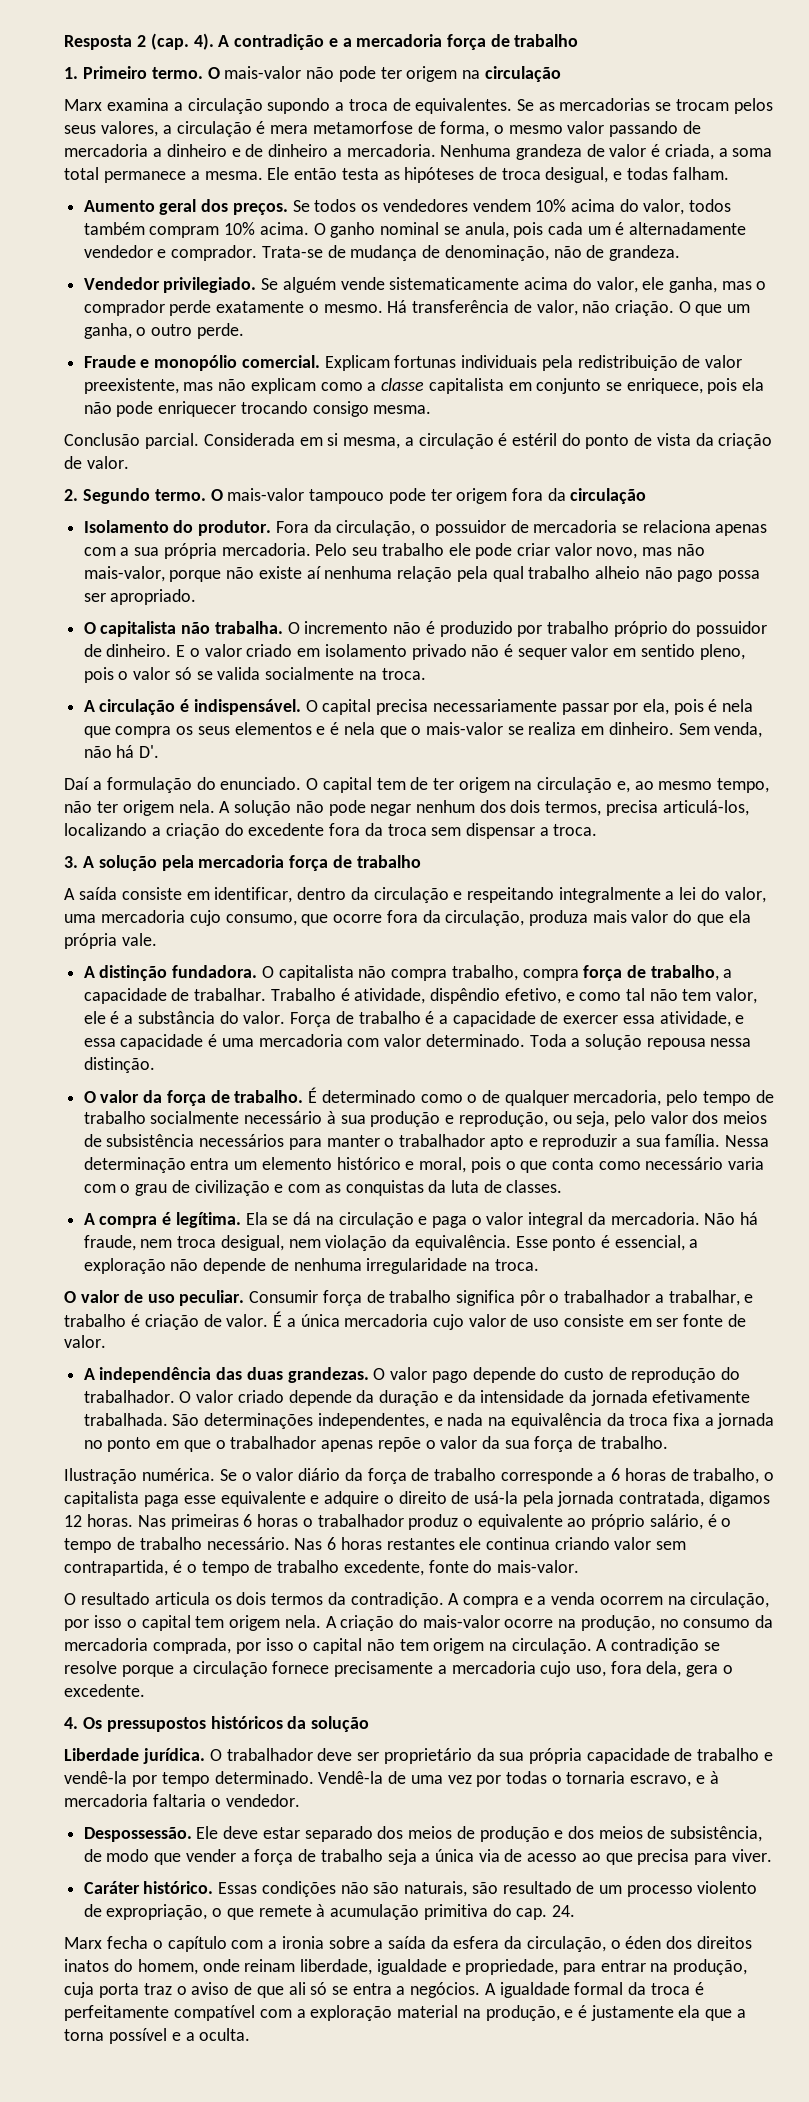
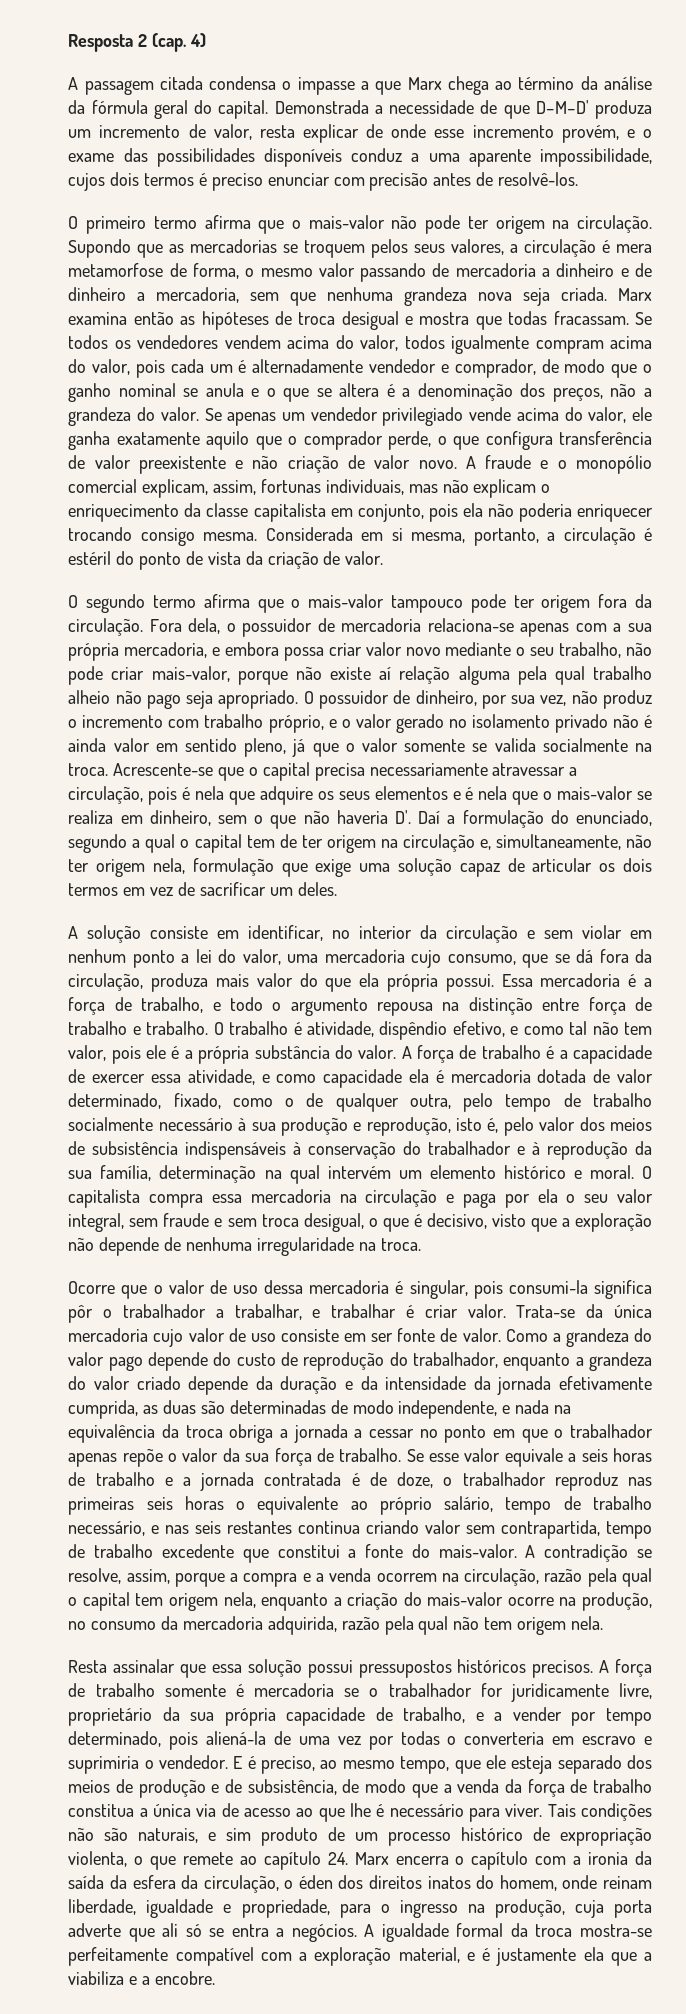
- 4). A contradição e a mercadoria força de trabalho
- 1. Primeiro termo. O mais-valor não pode ter origem na circulação
- Marx examina a circulação supondo a troca de equivalentes. Se as mercadorias se trocam pelos seus valores, a circulação é mera metamorfose de forma, o mesmo valor passando de mercadoria a dinheiro e de dinheiro a mercadoria. Nenhuma grandeza de valor é criada, a soma total permanece a mesma. Ele então testa as hipóteses de troca desigual, e todas falham.
- Aumento geral dos preços.
+ 4)
+ A passagem citada condensa o impasse a que Marx chega ao término da análise da fórmula geral do capital. Demonstrada a necessidade de que D–M–D' produza um incremento de valor, resta explicar de onde esse incremento provém, e o exame das possibilidades disponíveis conduz a uma aparente impossibilidade, cujos dois termos é preciso enunciar com precisão antes de resolvê-los.
+ O primeiro termo afirma que o mais-valor não pode ter origem na circulação. Supondo que as mercadorias se troquem pelos seus valores, a circulação é mera metamorfose de forma, o mesmo valor passando de mercadoria a dinheiro e de dinheiro a mercadoria, sem que nenhuma grandeza nova seja criada. Marx examina então as hipóteses de troca desigual e mostra que todas fracassam.
- Se todos os vendedores vendem 10% acima do valor, todos também compram 10% acima. O ganho nominal se anula, pois cada um é alternadamente vendedor e comprador. Trata-se de mudança de denominação, não de grandeza.
- Vendedor privilegiado. Se alguém vende sistematicamente acima do valor, ele ganha, mas o comprador perde exatamente o mesmo. Há transferência de valor, não criação. O que um ganha, o outro perde.
- Fraude e monopólio comercial. Explicam fortunas individuais pela redistribuição de valor preexistente, mas não explicam como a classe capitalista em conjunto se enriquece, pois ela não pode enriquecer trocando consigo mesma.
- Conclusão parcial.
+ Se todos os vendedores vendem acima do valor, todos igualmente compram acima do valor, pois cada um é alternadamente vendedor e comprador, de modo que o ganho nominal se anula e o que se altera é a denominação dos preços, não a grandeza do valor. Se apenas um vendedor privilegiado vende acima do valor, ele ganha exatamente aquilo que o comprador perde, o que configura transferência de valor preexistente e não criação de valor novo. A fraude e o monopólio comercial explicam, assim, fortunas individuais, mas não explicam o enriquecimento da classe capitalista em conjunto, pois ela não poderia enriquecer trocando consigo mesma.
- Considerada em si mesma, a circulação é estéril do ponto de vista da criação de valor.
+ Considerada em si mesma, portanto, a circulação é estéril do ponto de vista da criação de valor.
- 2. Segundo termo. O mais-valor tampouco pode ter origem fora da circulação
- Isolamento do produtor. Fora da circulação, o possuidor de mercadoria se relaciona apenas com a sua própria mercadoria. Pelo seu trabalho ele pode criar valor novo, mas não mais-valor, porque não existe aí nenhuma relação pela qual trabalho alheio não pago possa ser apropriado.
- O capitalista não trabalha. O incremento não é produzido por trabalho próprio do possuidor de dinheiro. E o valor criado em isolamento privado não é sequer valor em sentido pleno, pois o valor só se valida socialmente na troca.
- A circulação é indispensável. O capital precisa necessariamente passar por ela, pois é nela que compra os seus elementos e é nela que o mais-valor se realiza em dinheiro. Sem venda, não há D'.
- Daí a formulação do enunciado. O capital tem de ter origem na circulação e, ao mesmo tempo, não ter origem nela. A solução não pode negar nenhum dos dois termos, precisa articulá-los, localizando a criação do excedente fora da troca sem dispensar a troca.
- 3. A solução pela mercadoria força de trabalho
- A saída consiste em identificar, dentro da circulação e respeitando integralmente a lei do valor, uma mercadoria cujo consumo, que ocorre fora da circulação, produza mais valor do que ela própria vale.
- A distinção fundadora. O capitalista não compra trabalho, compra força de trabalho, a capacidade de trabalhar. Trabalho é atividade, dispêndio efetivo, e como tal não tem valor, ele é a substância do valor.
+ O segundo termo afirma que o mais-valor tampouco pode ter origem fora da circulação. Fora dela, o possuidor de mercadoria relaciona-se apenas com a sua própria mercadoria, e embora possa criar valor novo mediante o seu trabalho, não pode criar mais-valor, porque não existe aí relação alguma pela qual trabalho alheio não pago seja apropriado. O possuidor de dinheiro, por sua vez, não produz o incremento com trabalho próprio, e o valor gerado no isolamento privado não é ainda valor em sentido pleno, já que o valor somente se valida socialmente na troca. Acrescente-se que o capital precisa necessariamente atravessar a circulação, pois é nela que adquire os seus elementos e é nela que o mais-valor se realiza em dinheiro, sem o que não haveria D'. Daí a formulação do enunciado, segundo a qual o capital tem de ter origem na circulação e, simultaneamente, não ter origem nela, formulação que exige uma solução capaz de articular os dois termos em vez de sacrificar um deles.
+ A solução consiste em identificar, no interior da circulação e sem violar em nenhum ponto a lei do valor, uma mercadoria cujo consumo, que se dá fora da circulação, produza mais valor do que ela própria possui. Essa mercadoria é a força de trabalho, e todo o argumento repousa na distinção entre força de trabalho e trabalho. O trabalho é atividade, dispêndio efetivo, e como tal não tem valor, pois ele é a própria substância do valor.
- Força de trabalho é a capacidade de exercer essa atividade, e essa capacidade é uma mercadoria com valor determinado. Toda a solução repousa nessa distinção.
- O valor da força de trabalho. É determinado como o de qualquer mercadoria, pelo tempo de trabalho socialmente necessário à sua produção e reprodução, ou seja, pelo valor dos meios de subsistência necessários para manter o trabalhador apto e reproduzir a sua família. Nessa determinação entra um elemento histórico e moral, pois o que conta como necessário varia com o grau de civilização e com as conquistas da luta de classes.
- A compra é legítima. Ela se dá na circulação e paga o valor integral da mercadoria. Não há fraude, nem troca desigual, nem violação da equivalência. Esse ponto é essencial, a exploração não depende de nenhuma irregularidade na troca.
+ A força de trabalho é a capacidade de exercer essa atividade, e como capacidade ela é mercadoria dotada de valor determinado, fixado, como o de qualquer outra, pelo tempo de trabalho socialmente necessário à sua produção e reprodução, isto é, pelo valor dos meios de subsistência indispensáveis à conservação do trabalhador e à reprodução da sua família, determinação na qual intervém um elemento histórico e moral. O capitalista compra essa mercadoria na circulação e paga por ela o seu valor integral, sem fraude e sem troca desigual, o que é decisivo, visto que a exploração não depende de nenhuma irregularidade na troca.
- O valor de uso peculiar. Consumir força de trabalho significa pôr o trabalhador a trabalhar, e trabalho é criação de valor. É a única mercadoria cujo valor de uso consiste em ser fonte de valor.
- A independência das duas grandezas. O valor pago depende do custo de reprodução do trabalhador. O valor criado depende da duração e da intensidade da jornada efetivamente trabalhada. São determinações independentes, e nada na equivalência da troca fixa a jornada no ponto em que o trabalhador apenas repõe o valor da sua força de trabalho.
- Ilustração numérica. Se o valor diário da força de trabalho corresponde a 6 horas de trabalho, o capitalista paga esse equivalente e adquire o direito de usá-la pela jornada contratada, digamos 12 horas. Nas primeiras 6 horas o trabalhador produz o equivalente ao próprio salário, é o tempo de trabalho necessário. Nas 6 horas restantes ele continua criando valor sem contrapartida, é o tempo de trabalho excedente, fonte do mais-valor.
- O resultado articula os dois termos da contradição. A compra e a venda ocorrem na circulação, por isso o capital tem origem nela. A criação do mais-valor ocorre na produção, no consumo da mercadoria comprada, por isso o capital não tem origem na circulação. A contradição se resolve porque a circulação fornece precisamente a mercadoria cujo uso, fora dela, gera o excedente.
- 4. Os pressupostos históricos da solução
- Liberdade jurídica. O trabalhador deve ser proprietário da sua própria capacidade de trabalho e vendê-la por tempo determinado. Vendê-la de uma vez por todas o tornaria escravo, e à mercadoria faltaria o vendedor.
- Despossessão. Ele deve estar separado dos meios de produção e dos meios de subsistência, de modo que vender a força de trabalho seja a única via de acesso ao que precisa para viver.
- Caráter histórico. Essas condições não são naturais, são resultado de um processo violento de expropriação, o que remete à acumulação primitiva do cap. 24.
- Marx fecha o capítulo com a ironia sobre a saída da esfera da circulação, o éden dos direitos inatos do homem, onde reinam liberdade, igualdade e propriedade, para entrar na produção, cuja porta traz o aviso de que ali só se entra a negócios.
+ Ocorre que o valor de uso dessa mercadoria é singular, pois consumi-la significa pôr o trabalhador a trabalhar, e trabalhar é criar valor. Trata-se da única mercadoria cujo valor de uso consiste em ser fonte de valor. Como a grandeza do valor pago depende do custo de reprodução do trabalhador, enquanto a grandeza do valor criado depende da duração e da intensidade da jornada efetivamente cumprida, as duas são determinadas de modo independente, e nada na equivalência da troca obriga a jornada a cessar no ponto em que o trabalhador apenas repõe o valor da sua força de trabalho. Se esse valor equivale a seis horas de trabalho e a jornada contratada é de doze, o trabalhador reproduz nas primeiras seis horas o equivalente ao próprio salário, tempo de trabalho necessário, e nas seis restantes continua criando valor sem contrapartida, tempo de trabalho excedente que constitui a fonte do mais-valor. A contradição se resolve, assim, porque a compra e a venda ocorrem na circulação, razão pela qual o capital tem origem nela, enquanto a criação do mais-valor ocorre na produção, no consumo da mercadoria adquirida, razão pela qual não tem origem nela.
+ Resta assinalar que essa solução possui pressupostos históricos precisos. A força de trabalho somente é mercadoria se o trabalhador for juridicamente livre, proprietário da sua própria capacidade de trabalho, e a vender por tempo determinado, pois aliená-la de uma vez por todas o converteria em escravo e suprimiria o vendedor. E é preciso, ao mesmo tempo, que ele esteja separado dos meios de produção e de subsistência, de modo que a venda da força de trabalho constitua a única via de acesso ao que lhe é necessário para viver. Tais condições não são naturais, e sim produto de um processo histórico de expropriação violenta, o que remete ao capítulo 24. Marx encerra o capítulo com a ironia da saída da esfera da circulação, o éden dos direitos inatos do homem, onde reinam liberdade, igualdade e propriedade, para o ingresso na produção, cuja porta adverte que ali só se entra a negócios.
- A igualdade formal da troca é perfeitamente compatível com a exploração material na produção, e é justamente ela que a torna possível e a oculta.
+ A igualdade formal da troca mostra-se perfeitamente compatível com a exploração material, e é justamente ela que a viabiliza e a encobre.

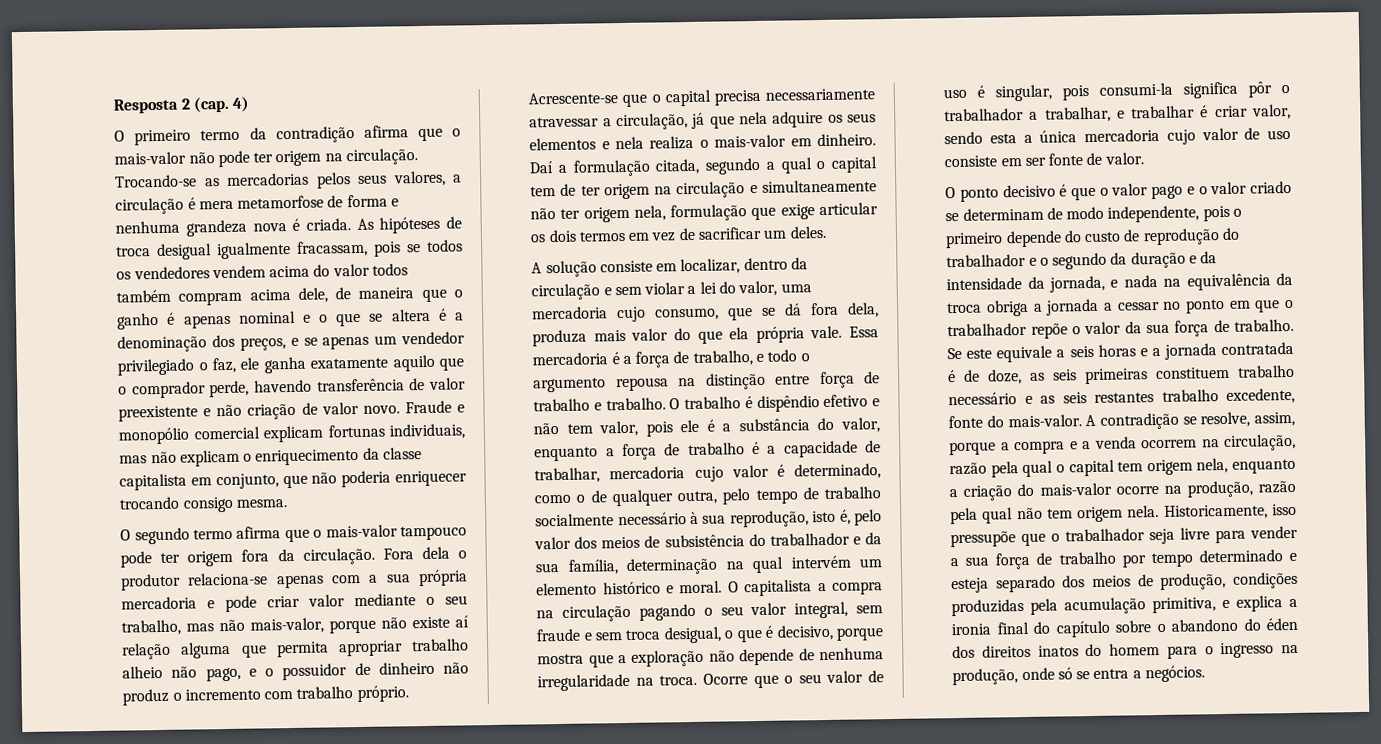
- A passagem citada condensa o impasse a que Marx chega ao término da análise da fórmula geral do capital. Demonstrada a necessidade de que D–M–D' produza um incremento de valor, resta explicar de onde esse incremento provém, e o exame das possibilidades disponíveis conduz a uma aparente impossibilidade, cujos dois termos é preciso enunciar com precisão antes de resolvê-los.
- O primeiro termo afirma que o mais-valor não pode ter origem na circulação.
+ O primeiro termo da contradição afirma que o mais-valor não pode ter origem na circulação.
- Supondo que as mercadorias se troquem pelos seus valores, a circulação é mera metamorfose de forma, o mesmo valor passando de mercadoria a dinheiro e de dinheiro a mercadoria, sem que nenhuma grandeza nova seja criada. Marx examina então as hipóteses de troca desigual e mostra que todas fracassam. Se todos os vendedores vendem acima do valor, todos igualmente compram acima do valor, pois cada um é alternadamente vendedor e comprador, de modo que o ganho nominal se anula e o que se altera é a denominação dos preços, não a grandeza do valor. Se apenas um vendedor privilegiado vende acima do valor, ele ganha exatamente aquilo que o comprador perde, o que configura transferência de valor preexistente e não criação de valor novo.
+ Trocando-se as mercadorias pelos seus valores, a circulação é mera metamorfose de forma e nenhuma grandeza nova é criada. As hipóteses de troca desigual igualmente fracassam, pois se todos os vendedores vendem acima do valor todos também compram acima dele, de maneira que o ganho é apenas nominal e o que se altera é a denominação dos preços, e se apenas um vendedor privilegiado o faz, ele ganha exatamente aquilo que o comprador perde, havendo transferência de valor preexistente e não criação de valor novo.
- A fraude e o monopólio comercial explicam, assim, fortunas individuais, mas não explicam o enriquecimento da classe capitalista em conjunto, pois ela não poderia enriquecer trocando consigo mesma. Considerada em si mesma, portanto, a circulação é estéril do ponto de vista da criação de valor.
+ Fraude e monopólio comercial explicam fortunas individuais, mas não explicam o enriquecimento da classe capitalista em conjunto, que não poderia enriquecer trocando consigo mesma.
- Fora dela, o possuidor de mercadoria relaciona-se apenas com a sua própria mercadoria, e embora possa criar valor novo mediante o seu trabalho, não pode criar mais-valor, porque não existe aí relação alguma pela qual trabalho alheio não pago seja apropriado. O possuidor de dinheiro, por sua vez, não produz o incremento com trabalho próprio, e o valor gerado no isolamento privado não é ainda valor em sentido pleno, já que o valor somente se valida socialmente na troca.
+ Fora dela o produtor relaciona-se apenas com a sua própria mercadoria e pode criar valor mediante o seu trabalho, mas não mais-valor, porque não existe aí relação alguma que permita apropriar trabalho alheio não pago, e o possuidor de dinheiro não produz o incremento com trabalho próprio.
- Acrescente-se que o capital precisa necessariamente atravessar a circulação, pois é nela que adquire os seus elementos e é nela que o mais-valor se realiza em dinheiro, sem o que não haveria D'. Daí a formulação do enunciado, segundo a qual o capital tem de ter origem na circulação e, simultaneamente, não ter origem nela, formulação que exige uma solução capaz de articular os dois termos em vez de sacrificar um deles.
+ Acrescente-se que o capital precisa necessariamente atravessar a circulação, já que nela adquire os seus elementos e nela realiza o mais-valor em dinheiro. Daí a formulação citada, segundo a qual o capital tem de ter origem na circulação e simultaneamente não ter origem nela, formulação que exige articular os dois termos em vez de sacrificar um deles.
- A solução consiste em identificar, no interior da circulação e sem violar em nenhum ponto a lei do valor, uma mercadoria cujo consumo, que se dá fora da circulação, produza mais valor do que ela própria possui.
+ A solução consiste em localizar, dentro da circulação e sem violar a lei do valor, uma mercadoria cujo consumo, que se dá fora dela, produza mais valor do que ela própria vale.
- O trabalho é atividade, dispêndio efetivo, e como tal não tem valor, pois ele é a própria substância do valor. A força de trabalho é a capacidade de exercer essa atividade, e como capacidade ela é mercadoria dotada de valor determinado, fixado, como o de qualquer outra, pelo tempo de trabalho socialmente necessário à sua produção e reprodução, isto é, pelo valor dos meios de subsistência indispensáveis à conservação do trabalhador e à reprodução da sua família, determinação na qual intervém um elemento histórico e moral.
+ O trabalho é dispêndio efetivo e não tem valor, pois ele é a substância do valor, enquanto a força de trabalho é a capacidade de trabalhar, mercadoria cujo valor é determinado, como o de qualquer outra, pelo tempo de trabalho socialmente necessário à sua reprodução, isto é, pelo valor dos meios de subsistência do trabalhador e da sua família, determinação na qual intervém um elemento histórico e moral.
- O capitalista compra essa mercadoria na circulação e paga por ela o seu valor integral, sem fraude e sem troca desigual, o que é decisivo, visto que a exploração não depende de nenhuma irregularidade na troca.
- Ocorre que o valor de uso dessa mercadoria é singular, pois consumi-la significa pôr o trabalhador a trabalhar, e trabalhar é criar valor. Trata-se da única mercadoria cujo valor de uso consiste em ser fonte de valor. Como a grandeza do valor pago depende do custo de reprodução do trabalhador, enquanto a grandeza do valor criado depende da duração e da intensidade da jornada efetivamente cumprida, as duas são determinadas de modo independente, e nada na equivalência da troca obriga a jornada a cessar no ponto em que o trabalhador apenas repõe o valor da sua força de trabalho.
+ O capitalista a compra na circulação pagando o seu valor integral, sem fraude e sem troca desigual, o que é decisivo, porque mostra que a exploração não depende de nenhuma irregularidade na troca. Ocorre que o seu valor de uso é singular, pois consumi-la significa pôr o trabalhador a trabalhar, e trabalhar é criar valor, sendo esta a única mercadoria cujo valor de uso consiste em ser fonte de valor.
+ O ponto decisivo é que o valor pago e o valor criado se determinam de modo independente, pois o primeiro depende do custo de reprodução do trabalhador e o segundo da duração e da intensidade da jornada, e nada na equivalência da troca obriga a jornada a cessar no ponto em que o trabalhador repõe o valor da sua força de trabalho.
- Se esse valor equivale a seis horas de trabalho e a jornada contratada é de doze, o trabalhador reproduz nas primeiras seis horas o equivalente ao próprio salário, tempo de trabalho necessário, e nas seis restantes continua criando valor sem contrapartida, tempo de trabalho excedente que constitui a fonte do mais-valor.
+ Se este equivale a seis horas e a jornada contratada é de doze, as seis primeiras constituem trabalho necessário e as seis restantes trabalho excedente, fonte do mais-valor.
- A contradição se resolve, assim, porque a compra e a venda ocorrem na circulação, razão pela qual o capital tem origem nela, enquanto a criação do mais-valor ocorre na produção, no consumo da mercadoria adquirida, razão pela qual não tem origem nela.
- Resta assinalar que essa solução possui pressupostos históricos precisos. A força de trabalho somente é mercadoria se o trabalhador for juridicamente livre, proprietário da sua própria capacidade de trabalho, e a vender por tempo determinado, pois aliená-la de uma vez por todas o converteria em escravo e suprimiria o vendedor. E é preciso, ao mesmo tempo, que ele esteja separado dos meios de produção e de subsistência, de modo que a venda da força de trabalho constitua a única via de acesso ao que lhe é necessário para viver. Tais condições não são naturais, e sim produto de um processo histórico de expropriação violenta, o que remete ao capítulo 24. Marx encerra o capítulo com a ironia da saída da esfera da circulação, o éden dos direitos inatos do homem, onde reinam liberdade, igualdade e propriedade, para o ingresso na produção, cuja porta adverte que ali só se entra a negócios. A igualdade formal da troca mostra-se perfeitamente compatível com a exploração material, e é justamente ela que a viabiliza e a encobre.
+ A contradição se resolve, assim, porque a compra e a venda ocorrem na circulação, razão pela qual o capital tem origem nela, enquanto a criação do mais-valor ocorre na produção, razão pela qual não tem origem nela. Historicamente, isso pressupõe que o trabalhador seja livre para vender a sua força de trabalho por tempo determinado e esteja separado dos meios de produção, condições produzidas pela acumulação primitiva, e explica a ironia final do capítulo sobre o abandono do éden dos direitos inatos do homem para o ingresso na produção, onde só se entra a negócios.

